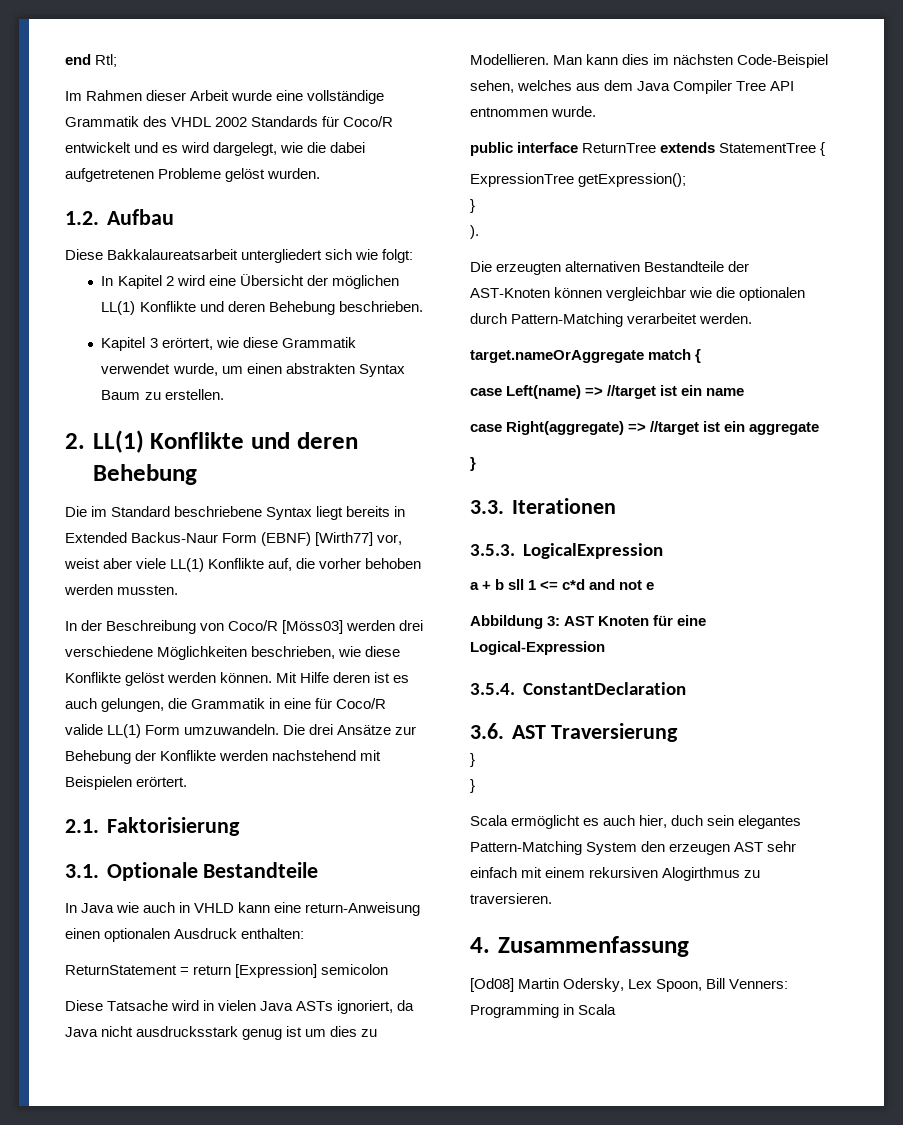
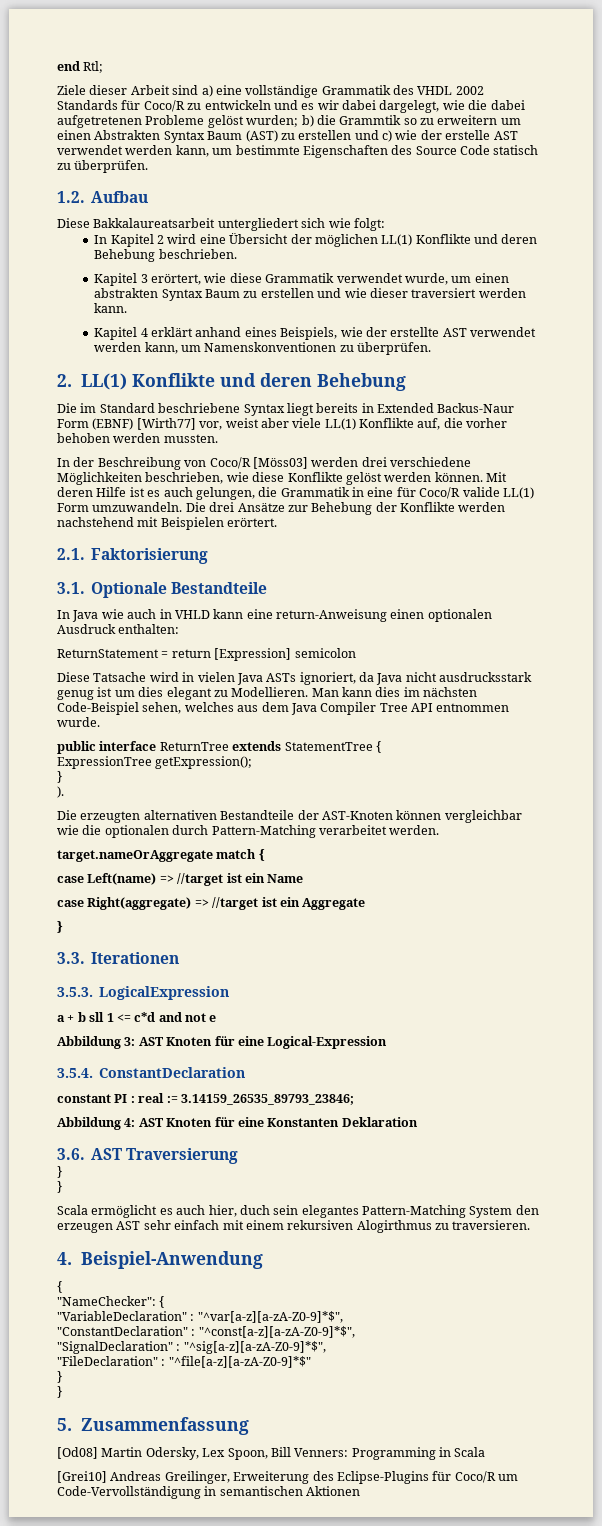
- Im Rahmen dieser Arbeit wurde eine vollständige Grammatik des VHDL 2002 Standards für Coco/R entwickelt und es wird dargelegt, wie die dabei aufgetretenen Probleme gelöst wurden.
+ Ziele dieser Arbeit sind a) eine vollständige Grammatik des VHDL 2002 Standards für Coco/R zu entwickeln und es wir dabei dargelegt, wie die dabei aufgetretenen Probleme gelöst wurden; b) die Grammtik so zu erweitern um einen Abstrakten Syntax Baum (AST) zu erstellen und c) wie der erstelle AST verwendet werden kann, um bestimmte Eigenschaften des Source Code statisch zu überprüfen.
- Kapitel 3 erörtert, wie diese Grammatik verwendet wurde, um einen abstrakten Syntax Baum zu erstellen.
+ Kapitel 3 erörtert, wie diese Grammatik verwendet wurde, um einen abstrakten Syntax Baum zu erstellen und wie dieser traversiert werden kann.
+ Kapitel 4 erklärt anhand eines Beispiels, wie der erstellte AST verwendet werden kann, um Namenskonventionen zu überprüfen.
- Mit Hilfe deren ist es auch gelungen, die Grammatik in eine für Coco/R valide LL(1) Form umzuwandeln.
+ Mit deren Hilfe ist es auch gelungen, die Grammatik in eine für Coco/R valide LL(1) Form umzuwandeln.
- Diese Tatsache wird in vielen Java ASTs ignoriert, da Java nicht ausdrucksstark genug ist um dies zu Modellieren.
+ Diese Tatsache wird in vielen Java ASTs ignoriert, da Java nicht ausdrucksstark genug ist um dies elegant zu Modellieren.
- case Left(name) => //target ist ein name
+ case Left(name) => //target ist ein Name
- case Right(aggregate) => //target ist ein aggregate
+ case Right(aggregate) => //target ist ein Aggregate
+ constant PI : real := 3.14159_26535_89793_23846;
+ Abbildung 4: AST Knoten für eine Konstanten Deklaration
- 4. Zusammenfassung
+ 4. Beispiel-Anwendung
+ {
+ "NameChecker": {
+ "VariableDeclaration" : "^var[a-z][a-zA-Z0-9]*$",
+ "ConstantDeclaration" : "^const[a-z][a-zA-Z0-9]*$",
+ "SignalDeclaration" : "^sig[a-z][a-zA-Z0-9]*$",
+ "FileDeclaration" : "^file[a-z][a-zA-Z0-9]*$"
+ }
+ }
+ 5. Zusammenfassung
+ [Grei10] Andreas Greilinger, Erweiterung des Eclipse-Plugins für Coco/R um Code-Vervollständigung in semantischen Aktionen

